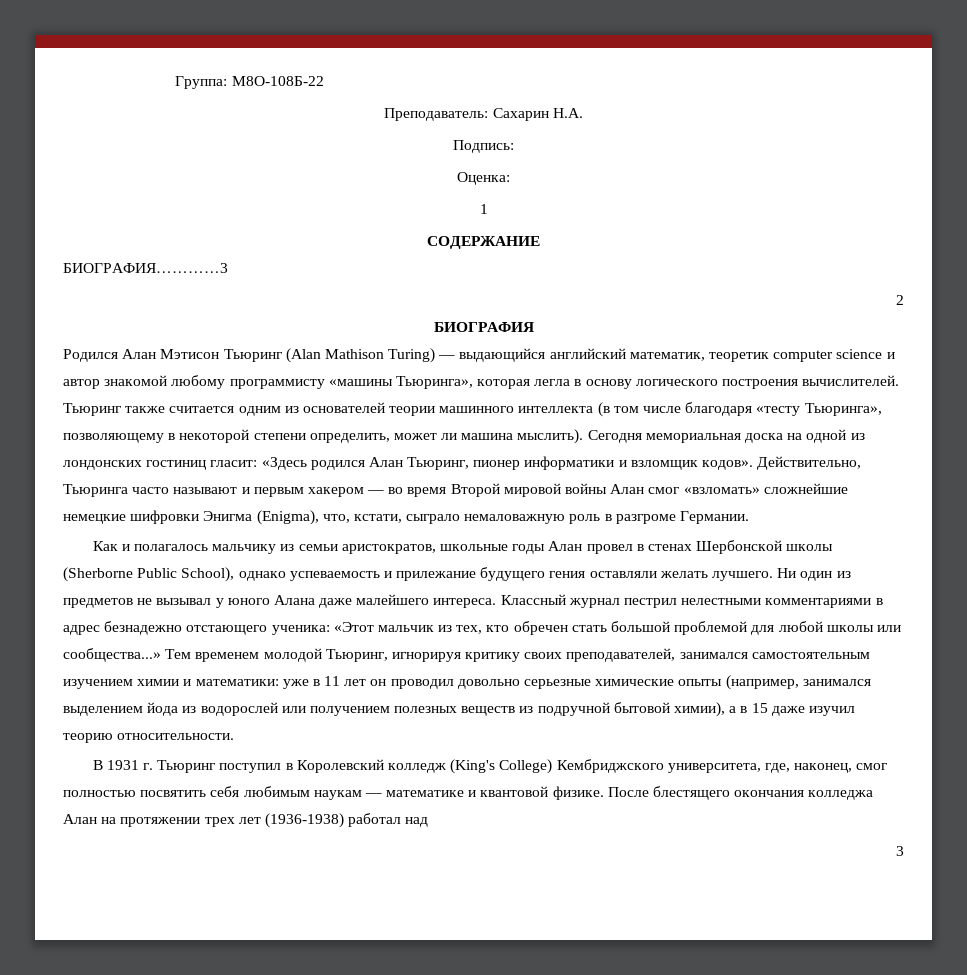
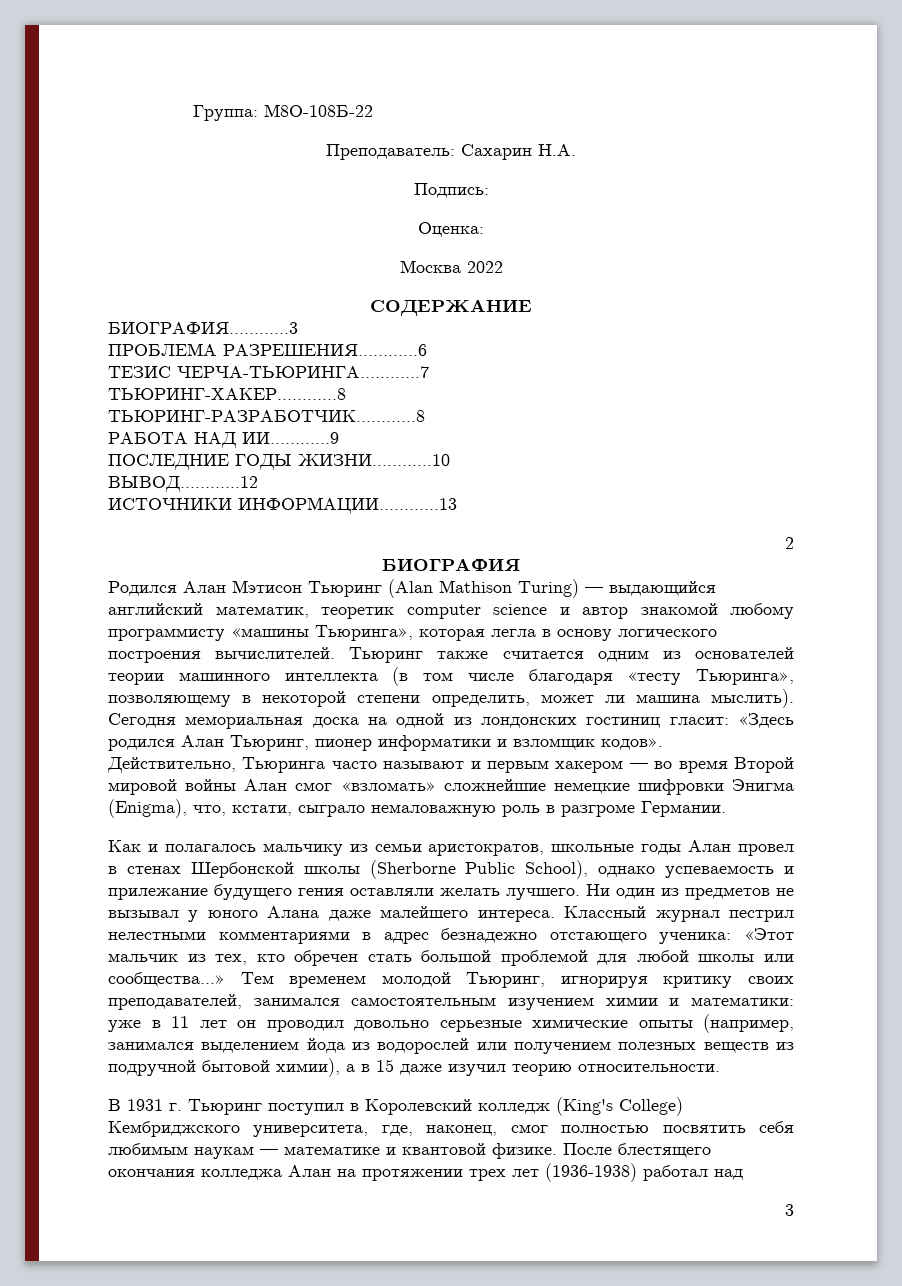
- 1
+ Москва 2022
+ ПРОБЛЕМА РАЗРЕШЕНИЯ…………6
+ ТЕЗИС ЧЕРЧА-ТЬЮРИНГА…………7
+ ТЬЮРИНГ-ХАКЕР…………8
+ ТЬЮРИНГ-РАЗРАБОТЧИК…………8
+ РАБОТА НАД ИИ…………9
+ ПОСЛЕДНИЕ ГОДЫ ЖИЗНИ…………10
+ ВЫВОД…………12
+ ИСТОЧНИКИ ИНФОРМАЦИИ…………13

